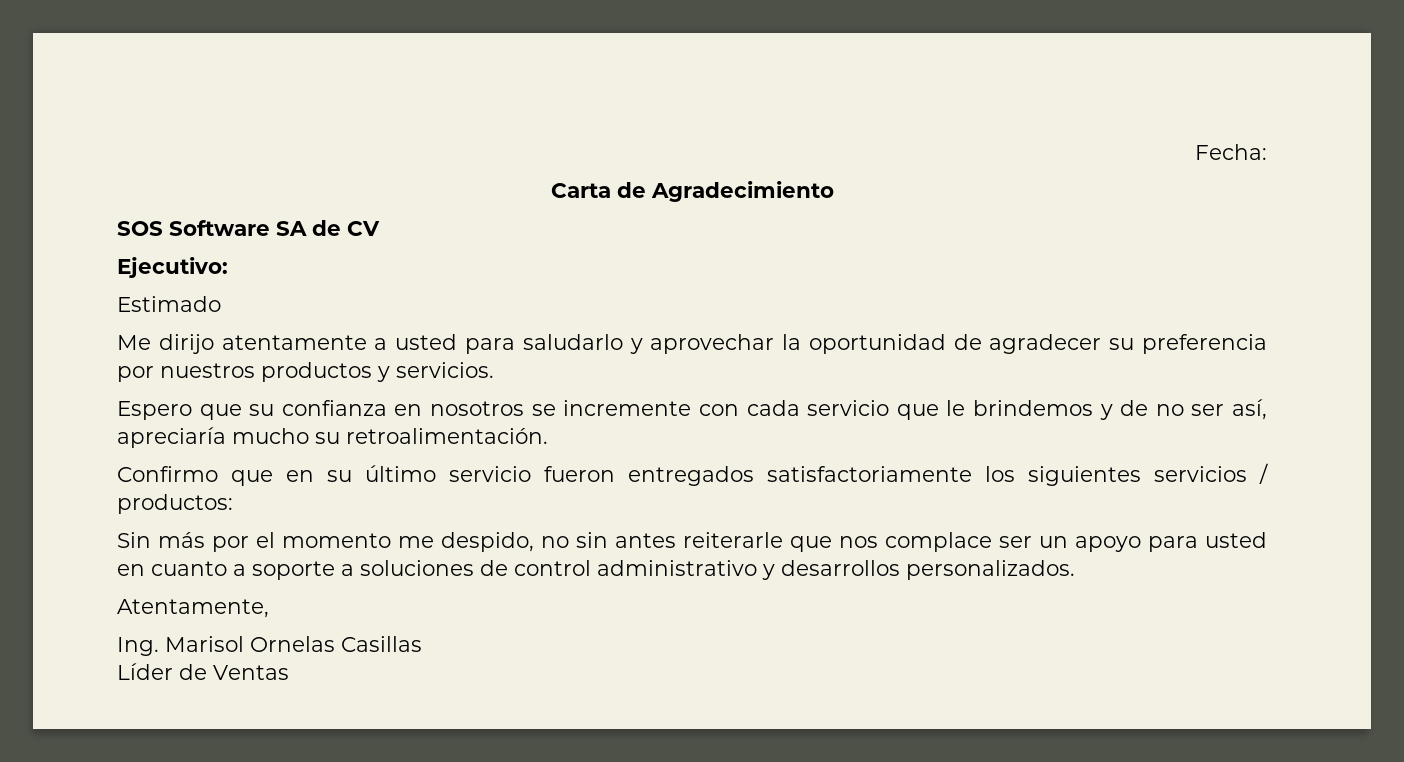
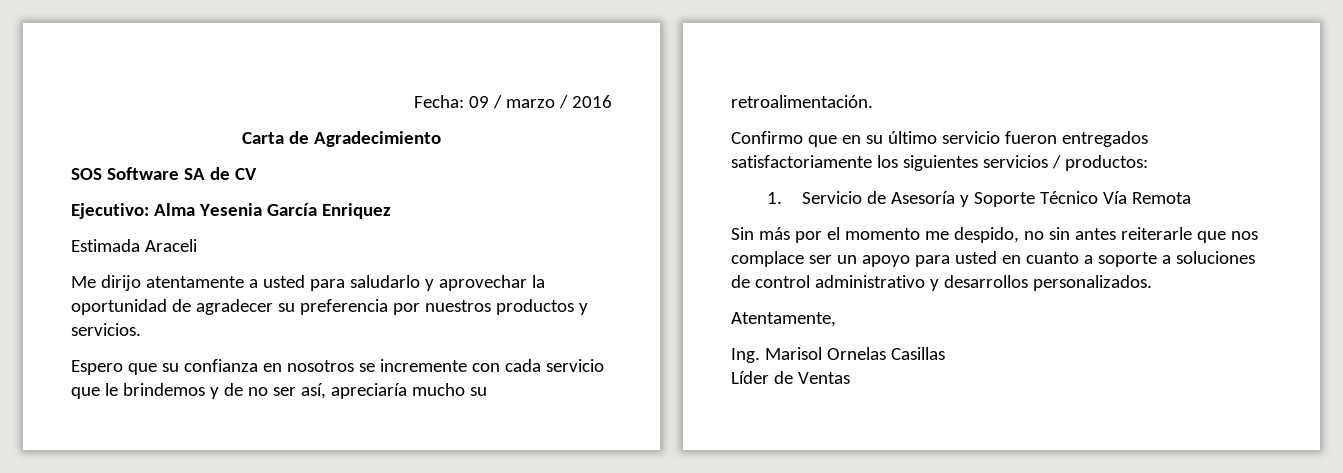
- Fecha:
+ Fecha: 09 / marzo / 2016
- Ejecutivo:
- Estimado
+ Ejecutivo: Alma Yesenia García Enriquez
+ Estimada Araceli
+ 1. Servicio de Asesoría y Soporte Técnico Vía Remota

